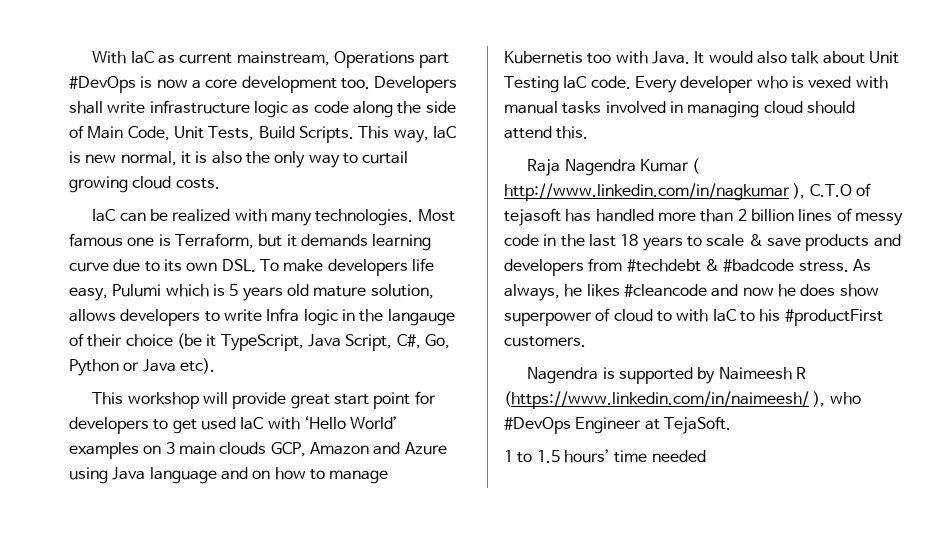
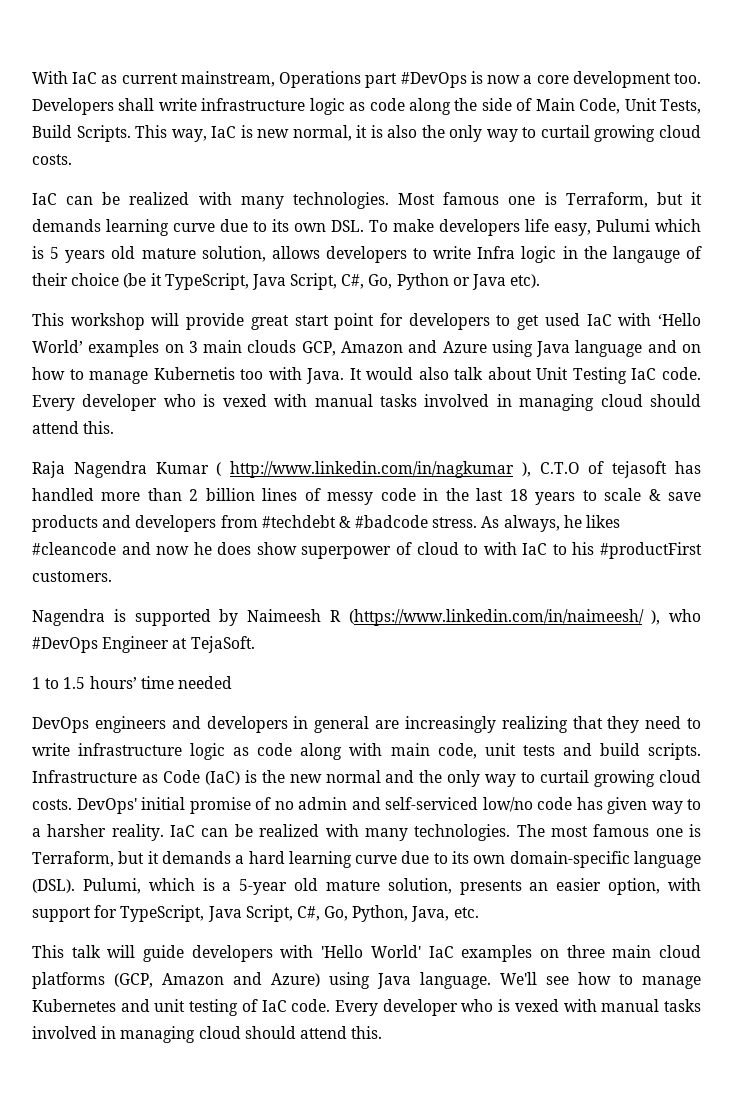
+ DevOps engineers and developers in general are increasingly realizing that they need to write infrastructure logic as code along with main code, unit tests and build scripts. Infrastructure as Code (IaC) is the new normal and the only way to curtail growing cloud costs. DevOps' initial promise of no admin and self-serviced low/no code has given way to a harsher reality. IaC can be realized with many technologies. The most famous one is Terraform, but it demands a hard learning curve due to its own domain-specific language (DSL). Pulumi, which is a 5-year old mature solution, presents an easier option, with support for TypeScript, Java Script, C#, Go, Python, Java, etc.
+ This talk will guide developers with 'Hello World' IaC examples on three main cloud platforms (GCP, Amazon and Azure) using Java language. We'll see how to manage Kubernetes and unit testing of IaC code. Every developer who is vexed with manual tasks involved in managing cloud should attend this.

